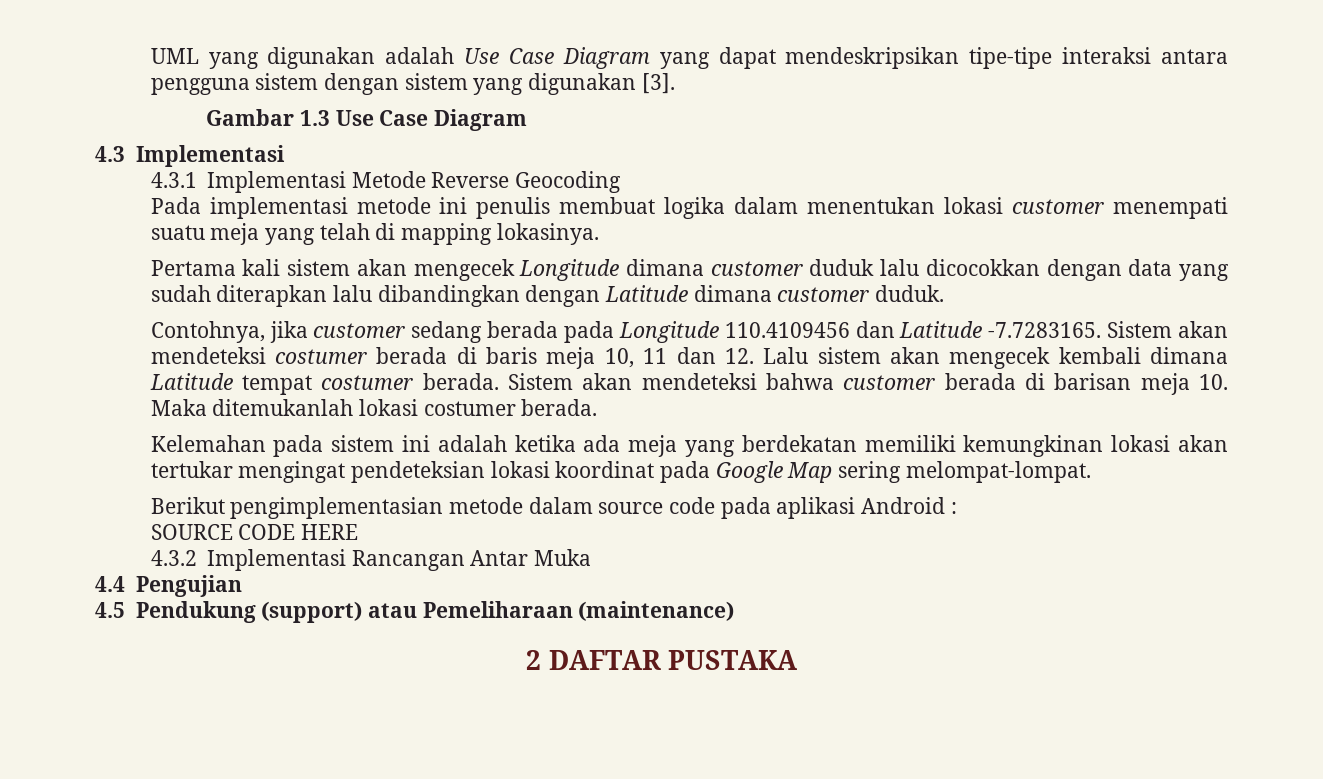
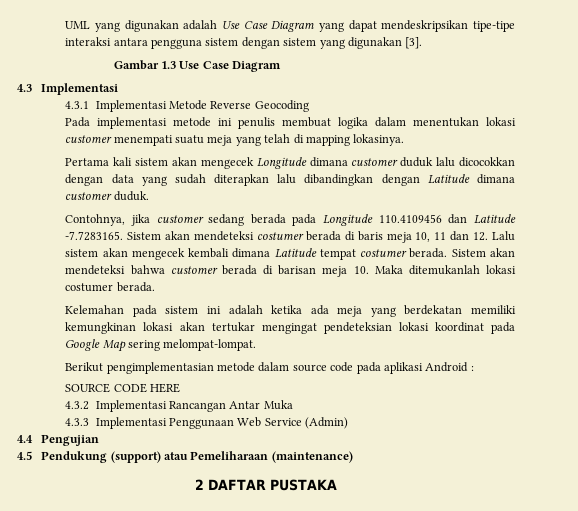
+ 4.3.3 Implementasi Penggunaan Web Service (Admin)

